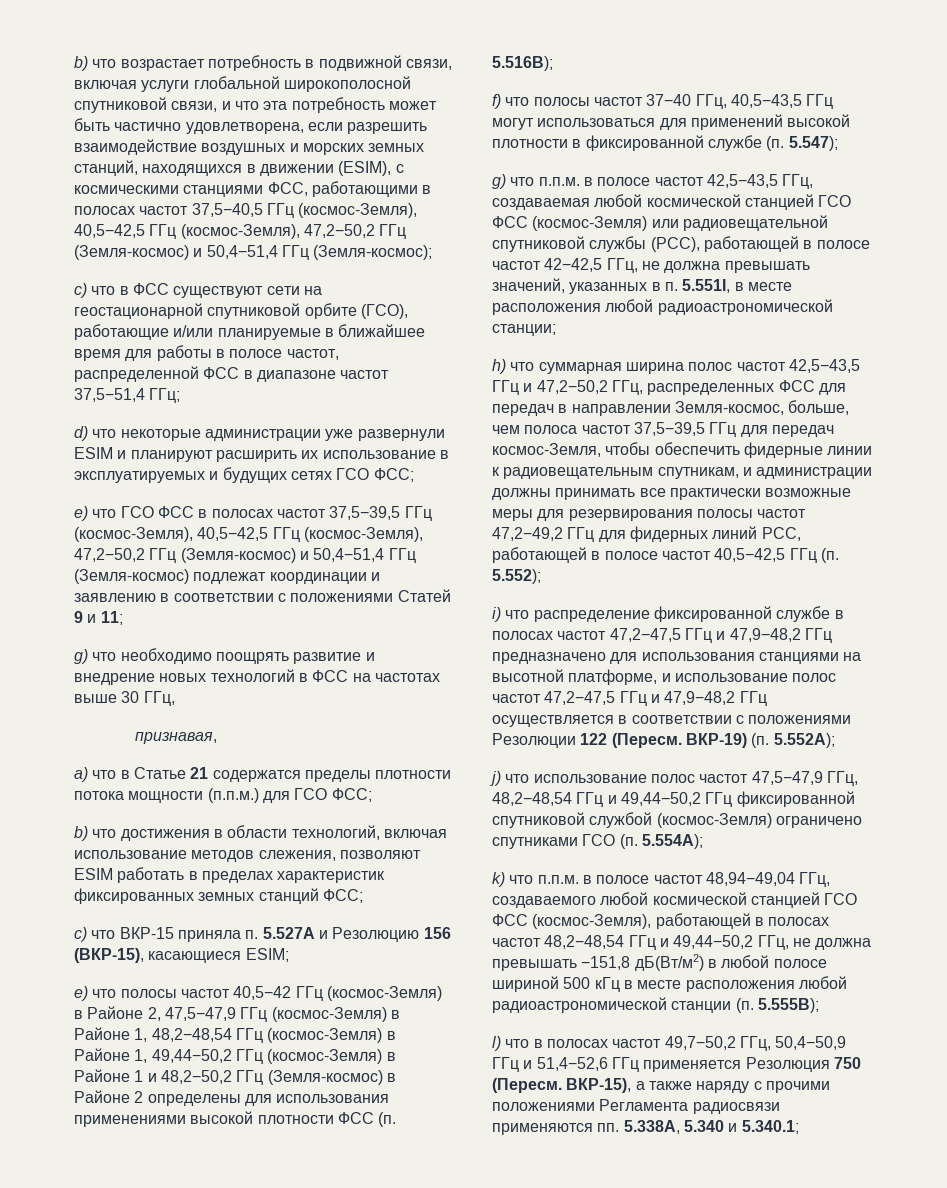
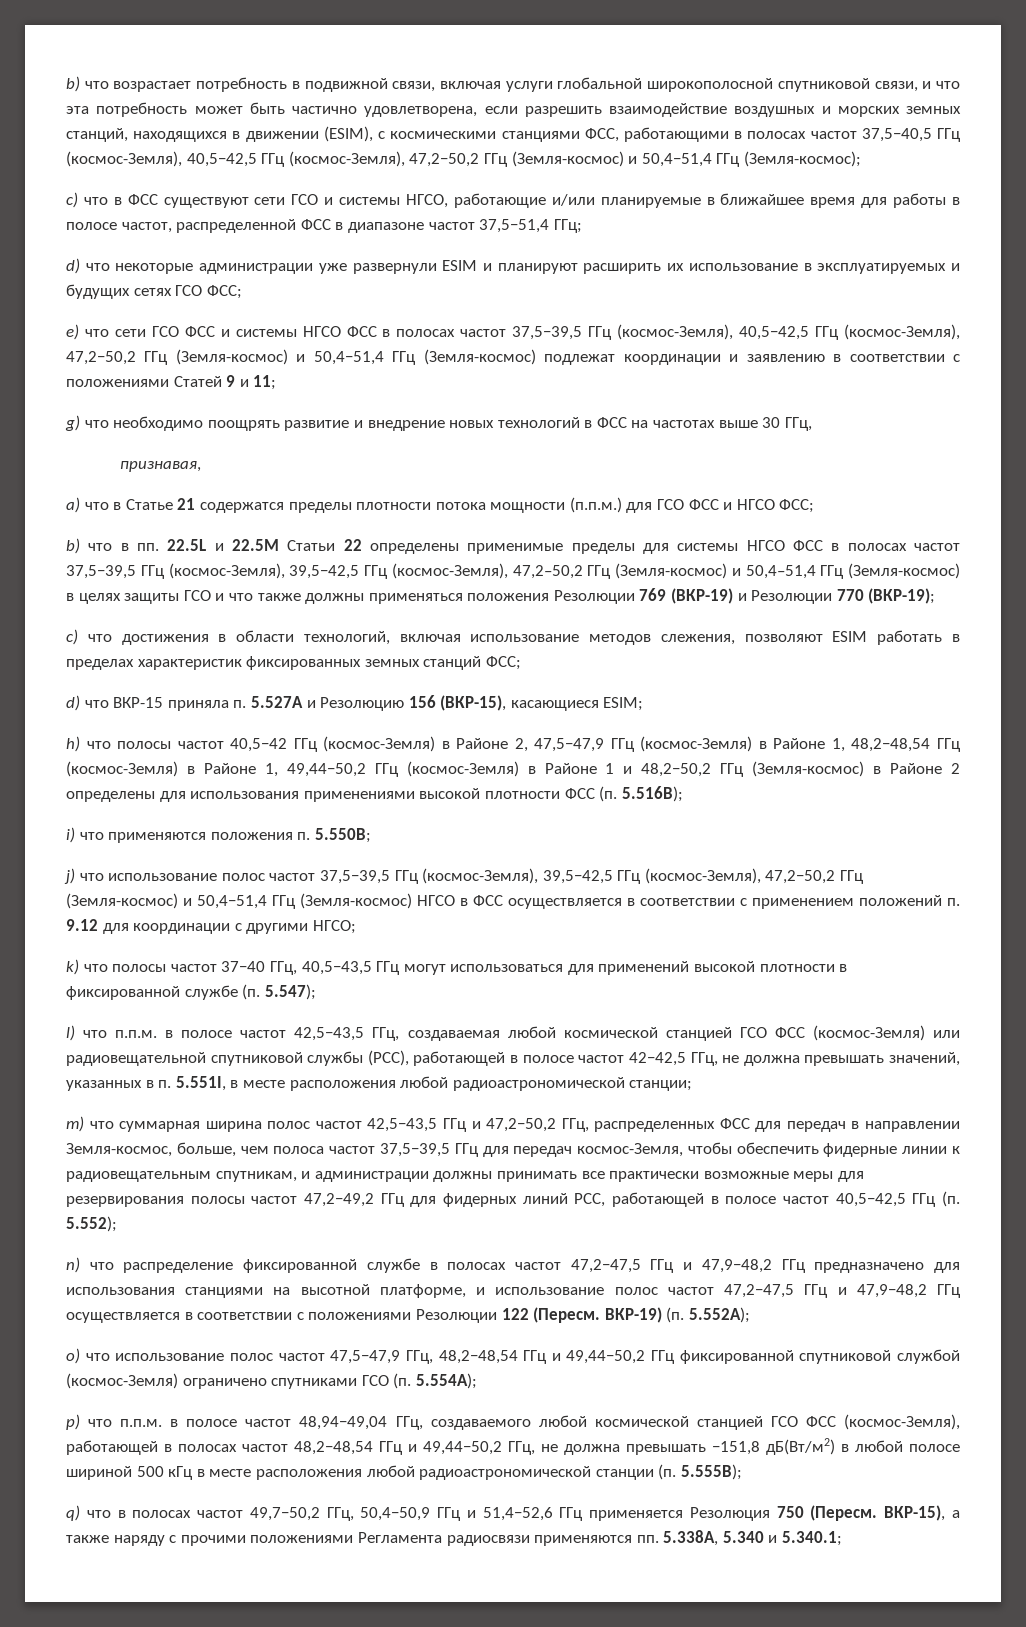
- c) что в ФСС существуют сети на геостационарной спутниковой орбите (ГСО), работающие и/или планируемые в ближайшее время для работы в полосе частот, распределенной ФСС в диапазоне частот 37,5−51,4 ГГц;
+ c) что в ФСС существуют сети ГСО и системы НГСО, работающие и/или планируемые в ближайшее время для работы в полосе частот, распределенной ФСС в диапазоне частот 37,5−51,4 ГГц;
- e) что ГСО ФСС в полосах частот 37,5−39,5 ГГц (космос-Земля), 40,5−42,5 ГГц (космос-Земля), 47,2−50,2 ГГц (Земля-космос) и 50,4−51,4 ГГц (Земля-космос) подлежат координации и заявлению в соответствии с положениями Статей 9 и 11;
+ e) что сети ГСО ФСС и системы НГСО ФСС в полосах частот 37,5−39,5 ГГц (космос-Земля), 40,5−42,5 ГГц (космос-Земля), 47,2−50,2 ГГц (Земля-космос) и 50,4−51,4 ГГц (Земля-космос) подлежат координации и заявлению в соответствии с положениями Статей 9 и 11;
- a) что в Статье 21 содержатся пределы плотности потока мощности (п.п.м.) для ГСО ФСС;
+ a) что в Статье 21 содержатся пределы плотности потока мощности (п.п.м.) для ГСО ФСС и НГСО ФСС;
- b) что достижения в области технологий, включая использование методов слежения, позволяют ESIM работать в пределах характеристик фиксированных земных станций ФСС;
+ b) что в пп. 22.5L и 22.5M Статьи 22 определены применимые пределы для системы НГСО ФСС в полосах частот 37,5−39,5 ГГц (космос-Земля), 39,5−42,5 ГГц (космос-Земля), 47,2–50,2 ГГц (Земля-космос) и 50,4–51,4 ГГц (Земля-космос) в целях защиты ГСО и что также должны применяться положения Резолюции 769 (ВКР-19) и Резолюции 770 (ВКР-19);
+ c) что достижения в области технологий, включая использование методов слежения, позволяют ESIM работать в пределах характеристик фиксированных земных станций ФСС;
- c) что ВКР-15 приняла п. 5.527A и Резолюцию 156 (ВКР-15), касающиеся ESIM;
+ d) что ВКР-15 приняла п. 5.527A и Резолюцию 156 (ВКР-15), касающиеся ESIM;
- e) что полосы частот 40,5−42 ГГц (космос-Земля) в Районе 2, 47,5−47,9 ГГц (космос-Земля) в Районе 1, 48,2−48,54 ГГц (космос-Земля) в Районе 1, 49,44−50,2 ГГц (космос-Земля) в Районе 1 и 48,2−50,2 ГГц (Земля-космос) в Районе 2 определены для использования применениями высокой плотности ФСС (п. 5.516B);
+ h) что полосы частот 40,5−42 ГГц (космос-Земля) в Районе 2, 47,5−47,9 ГГц (космос-Земля) в Районе 1, 48,2−48,54 ГГц (космос-Земля) в Районе 1, 49,44−50,2 ГГц (космос-Земля) в Районе 1 и 48,2−50,2 ГГц (Земля-космос) в Районе 2 определены для использования применениями высокой плотности ФСС (п. 5.516B);
- f) что полосы частот 37−40 ГГц, 40,5−43,5 ГГц могут использоваться для применений высокой плотности в фиксированной службе (п. 5.547);
+ i) что применяются положения п. 5.550B;
+ j) что использование полос частот 37,5−39,5 ГГц (космос-Земля), 39,5−42,5 ГГц (космос-Земля), 47,2−50,2 ГГц (Земля-космос) и 50,4−51,4 ГГц (Земля-космос) НГСО в ФСС осуществляется в соответствии с применением положений п. 9.12 для координации с другими НГСО;
+ k) что полосы частот 37−40 ГГц, 40,5−43,5 ГГц могут использоваться для применений высокой плотности в фиксированной службе (п. 5.547);
- g) что п.п.м. в полосе частот 42,5−43,5 ГГц, создаваемая любой космической станцией ГСО ФСС (космос-Земля) или радиовещательной спутниковой службы (РСС), работающей в полосе частот 42−42,5 ГГц, не должна превышать значений, указанных в п. 5.551I, в месте расположения любой радиоастрономической станции;
+ l) что п.п.м. в полосе частот 42,5−43,5 ГГц, создаваемая любой космической станцией ГСО ФСС (космос-Земля) или радиовещательной спутниковой службы (РСС), работающей в полосе частот 42−42,5 ГГц, не должна превышать значений, указанных в п. 5.551I, в месте расположения любой радиоастрономической станции;
- h) что суммарная ширина полос частот 42,5−43,5 ГГц и 47,2−50,2 ГГц, распределенных ФСС для передач в направлении Земля-космос, больше, чем полоса частот 37,5−39,5 ГГц для передач космос-Земля, чтобы обеспечить фидерные линии к радиовещательным спутникам, и администрации должны принимать все практически возможные меры для резервирования полосы частот 47,2−49,2 ГГц для фидерных линий РСС, работающей в полосе частот 40,5−42,5 ГГц (п. 5.552);
+ m) что суммарная ширина полос частот 42,5−43,5 ГГц и 47,2−50,2 ГГц, распределенных ФСС для передач в направлении Земля-космос, больше, чем полоса частот 37,5−39,5 ГГц для передач космос-Земля, чтобы обеспечить фидерные линии к радиовещательным спутникам, и администрации должны принимать все практически возможные меры для резервирования полосы частот 47,2−49,2 ГГц для фидерных линий РСС, работающей в полосе частот 40,5−42,5 ГГц (п. 5.552);
- i) что распределение фиксированной службе в полосах частот 47,2−47,5 ГГц и 47,9−48,2 ГГц предназначено для использования станциями на высотной платформе, и использование полос частот 47,2−47,5 ГГц и 47,9−48,2 ГГц осуществляется в соответствии с положениями Резолюции 122 (Пересм.
+ n) что распределение фиксированной службе в полосах частот 47,2−47,5 ГГц и 47,9−48,2 ГГц предназначено для использования станциями на высотной платформе, и использование полос частот 47,2−47,5 ГГц и 47,9−48,2 ГГц осуществляется в соответствии с положениями Резолюции 122 (Пересм.
- j) что использование полос частот 47,5−47,9 ГГц, 48,2−48,54 ГГц и 49,44−50,2 ГГц фиксированной спутниковой службой (космос-Земля) ограничено спутниками ГСО (п. 5.554A);
+ o) что использование полос частот 47,5−47,9 ГГц, 48,2−48,54 ГГц и 49,44−50,2 ГГц фиксированной спутниковой службой (космос-Земля) ограничено спутниками ГСО (п. 5.554A);
- k) что п.п.м. в полосе частот 48,94−49,04 ГГц, создаваемого любой космической станцией ГСО ФСС (космос-Земля), работающей в полосах частот 48,2−48,54 ГГц и 49,44−50,2 ГГц, не должна превышать −151,8 дБ(Вт/м2) в любой полосе шириной 500 кГц в месте расположения любой радиоастрономической станции (п. 5.555B);
+ p) что п.п.м. в полосе частот 48,94−49,04 ГГц, создаваемого любой космической станцией ГСО ФСС (космос-Земля), работающей в полосах частот 48,2−48,54 ГГц и 49,44−50,2 ГГц, не должна превышать −151,8 дБ(Вт/м2) в любой полосе шириной 500 кГц в месте расположения любой радиоастрономической станции (п. 5.555B);
- l) что в полосах частот 49,7−50,2 ГГц, 50,4−50,9 ГГц и 51,4−52,6 ГГц применяется Резолюция 750 (Пересм.
+ q) что в полосах частот 49,7−50,2 ГГц, 50,4−50,9 ГГц и 51,4−52,6 ГГц применяется Резолюция 750 (Пересм.

